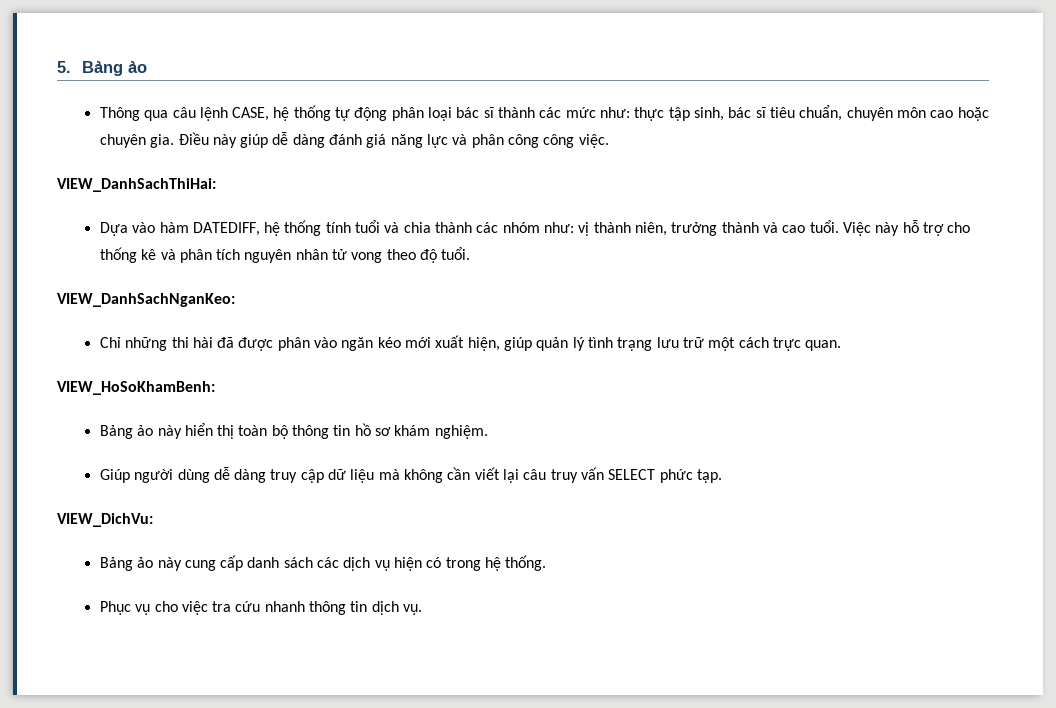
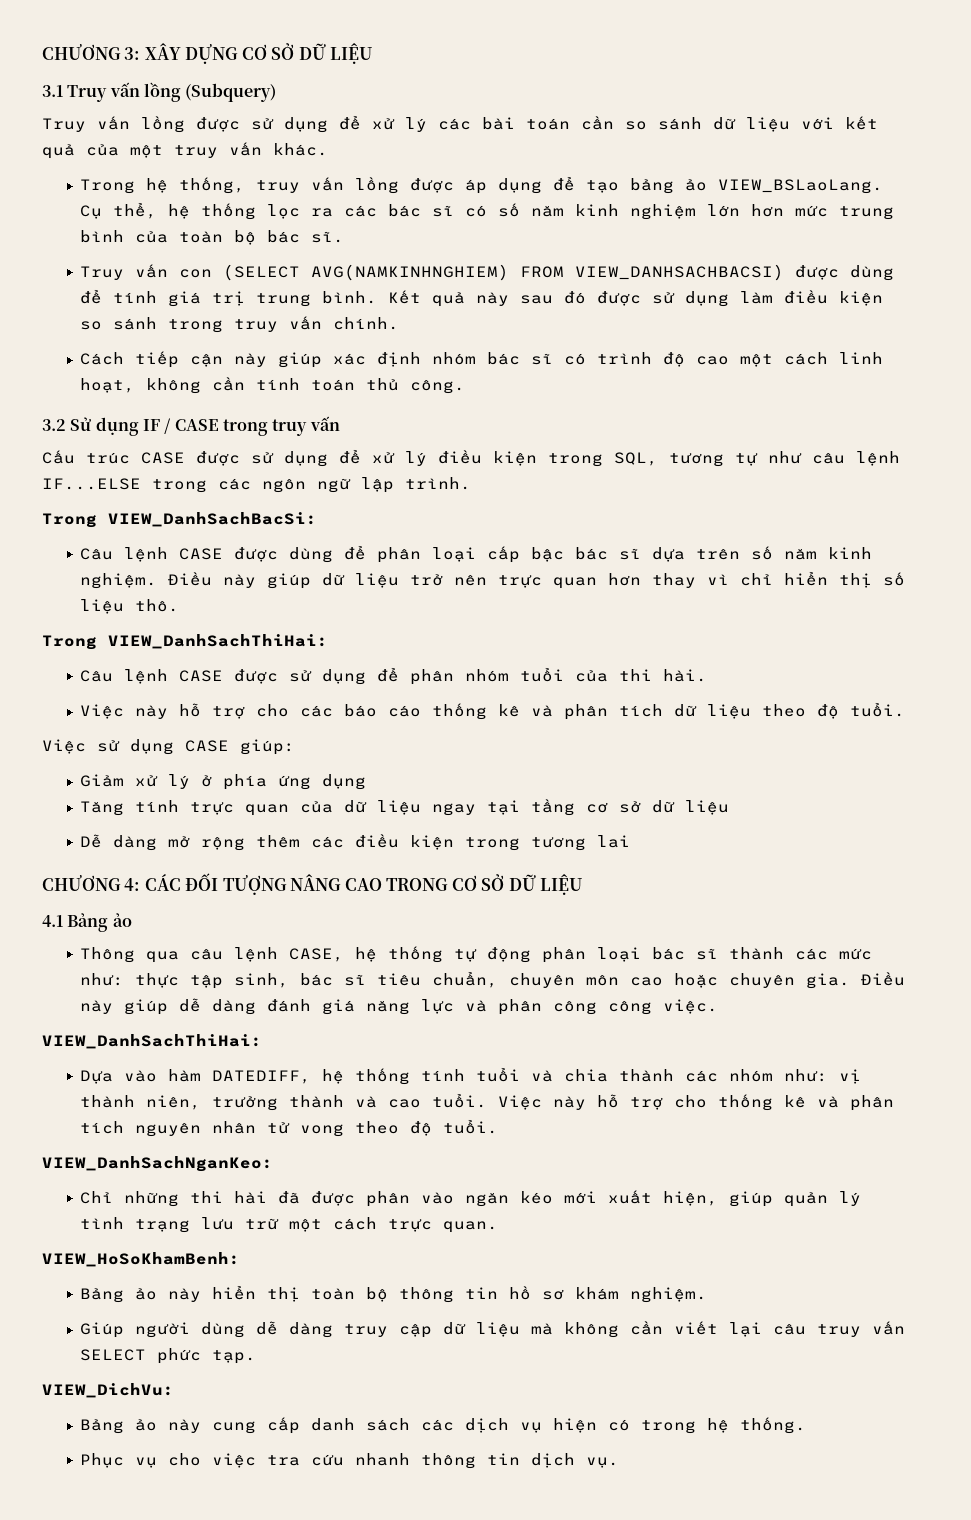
- 5. Bảng ảo
+ CHƯƠNG 3: XÂY DỰNG CƠ SỞ DỮ LIỆU
+ 3.1 Truy vấn lồng (Subquery)
+ Truy vấn lồng được sử dụng để xử lý các bài toán cần so sánh dữ liệu với kết quả của một truy vấn khác.
+ Trong hệ thống, truy vấn lồng được áp dụng để tạo bảng ảo VIEW_BSLaoLang. Cụ thể, hệ thống lọc ra các bác sĩ có số năm kinh nghiệm lớn hơn mức trung bình của toàn bộ bác sĩ.
+ Truy vấn con (SELECT AVG(NAMKINHNGHIEM) FROM VIEW_DANHSACHBACSI) được dùng để tính giá trị trung bình. Kết quả này sau đó được sử dụng làm điều kiện so sánh trong truy vấn chính.
+ Cách tiếp cận này giúp xác định nhóm bác sĩ có trình độ cao một cách linh hoạt, không cần tính toán thủ công.
+ 3.2 Sử dụng IF / CASE trong truy vấn
+ Cấu trúc CASE được sử dụng để xử lý điều kiện trong SQL, tương tự như câu lệnh IF...ELSE trong các ngôn ngữ lập trình.
+ Trong VIEW_DanhSachBacSi:
+ Câu lệnh CASE được dùng để phân loại cấp bậc bác sĩ dựa trên số năm kinh nghiệm. Điều này giúp dữ liệu trở nên trực quan hơn thay vì chỉ hiển thị số liệu thô.
+ Trong VIEW_DanhSachThiHai:
+ Câu lệnh CASE được sử dụng để phân nhóm tuổi của thi hài.
+ Việc này hỗ trợ cho các báo cáo thống kê và phân tích dữ liệu theo độ tuổi.
+ Việc sử dụng CASE giúp:
+ Giảm xử lý ở phía ứng dụng
+ Tăng tính trực quan của dữ liệu ngay tại tầng cơ sở dữ liệu
+ Dễ dàng mở rộng thêm các điều kiện trong tương lai
+ CHƯƠNG 4: CÁC ĐỐI TƯỢNG NÂNG CAO TRONG CƠ SỞ DỮ LIỆU
+ 4.1 Bảng ảo

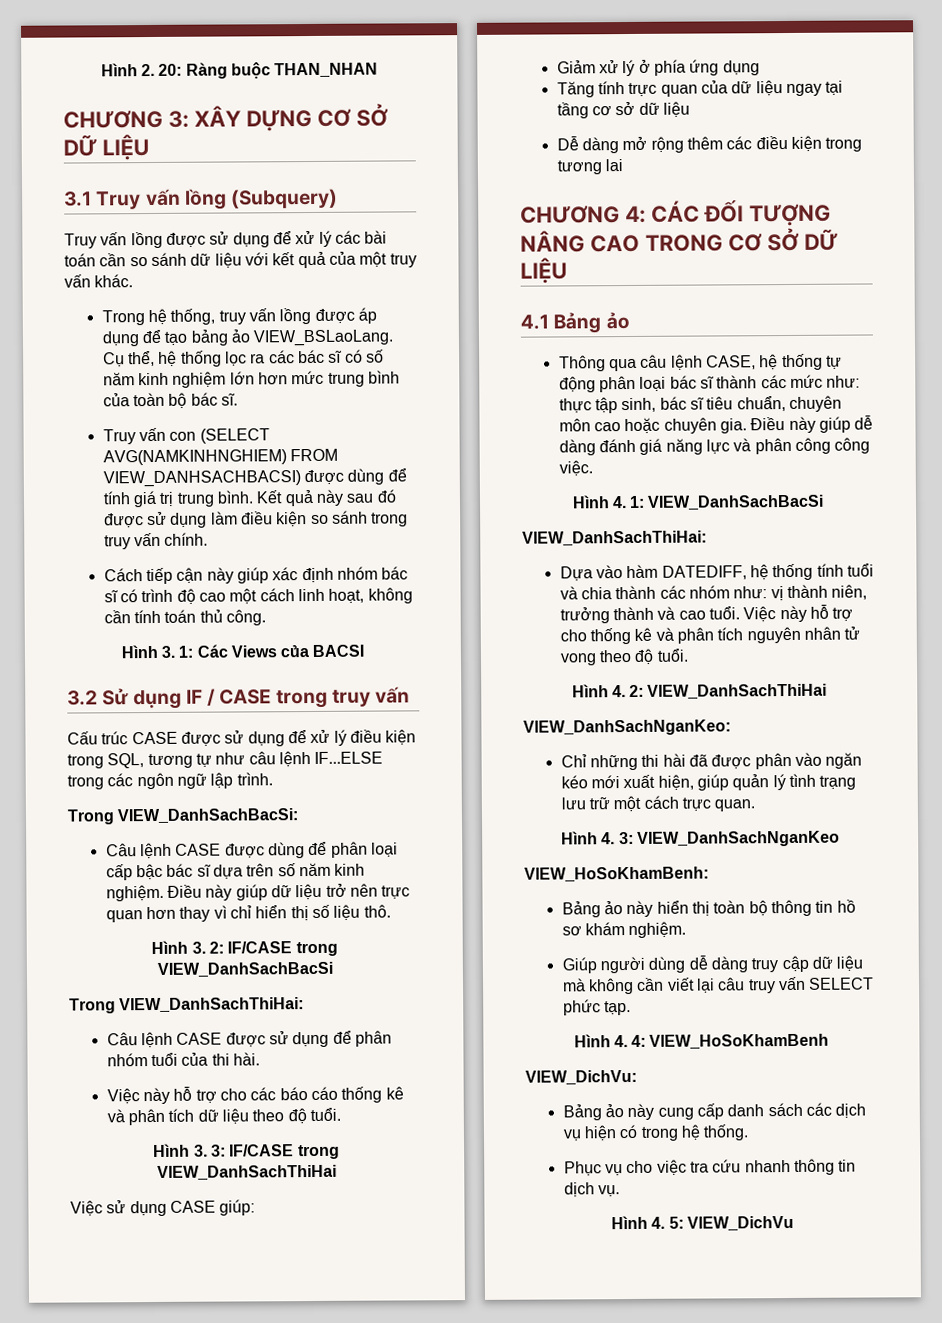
+ Hình 2. 20: Ràng buộc THAN_NHAN
+ Hình 3. 1: Các Views của BACSI
+ Hình 3. 2: IF/CASE trong VIEW_DanhSachBacSi
+ Hình 3. 3: IF/CASE trong VIEW_DanhSachThiHai
+ Hình 4. 1: VIEW_DanhSachBacSi
+ Hình 4. 2: VIEW_DanhSachThiHai
+ Hình 4. 3: VIEW_DanhSachNganKeo
+ Hình 4. 4: VIEW_HoSoKhamBenh
+ Hình 4. 5: VIEW_DichVu

